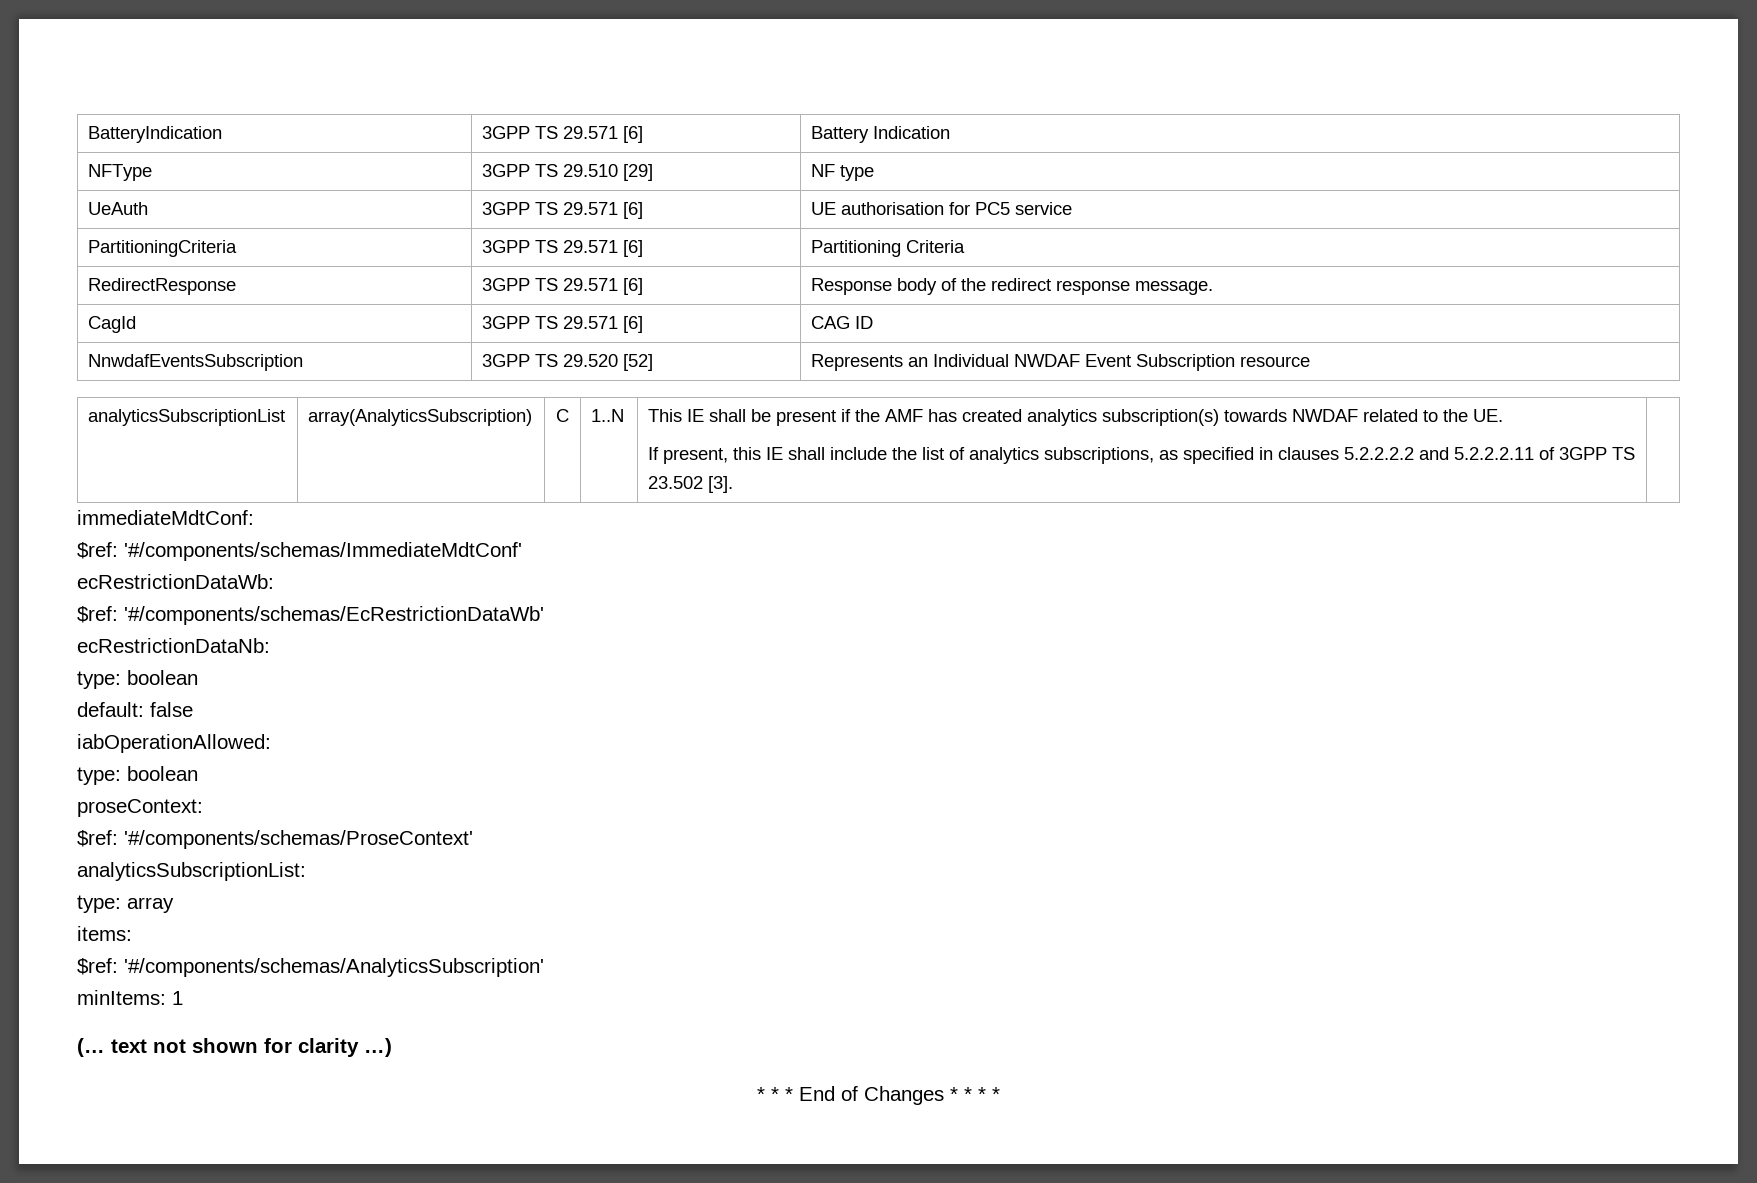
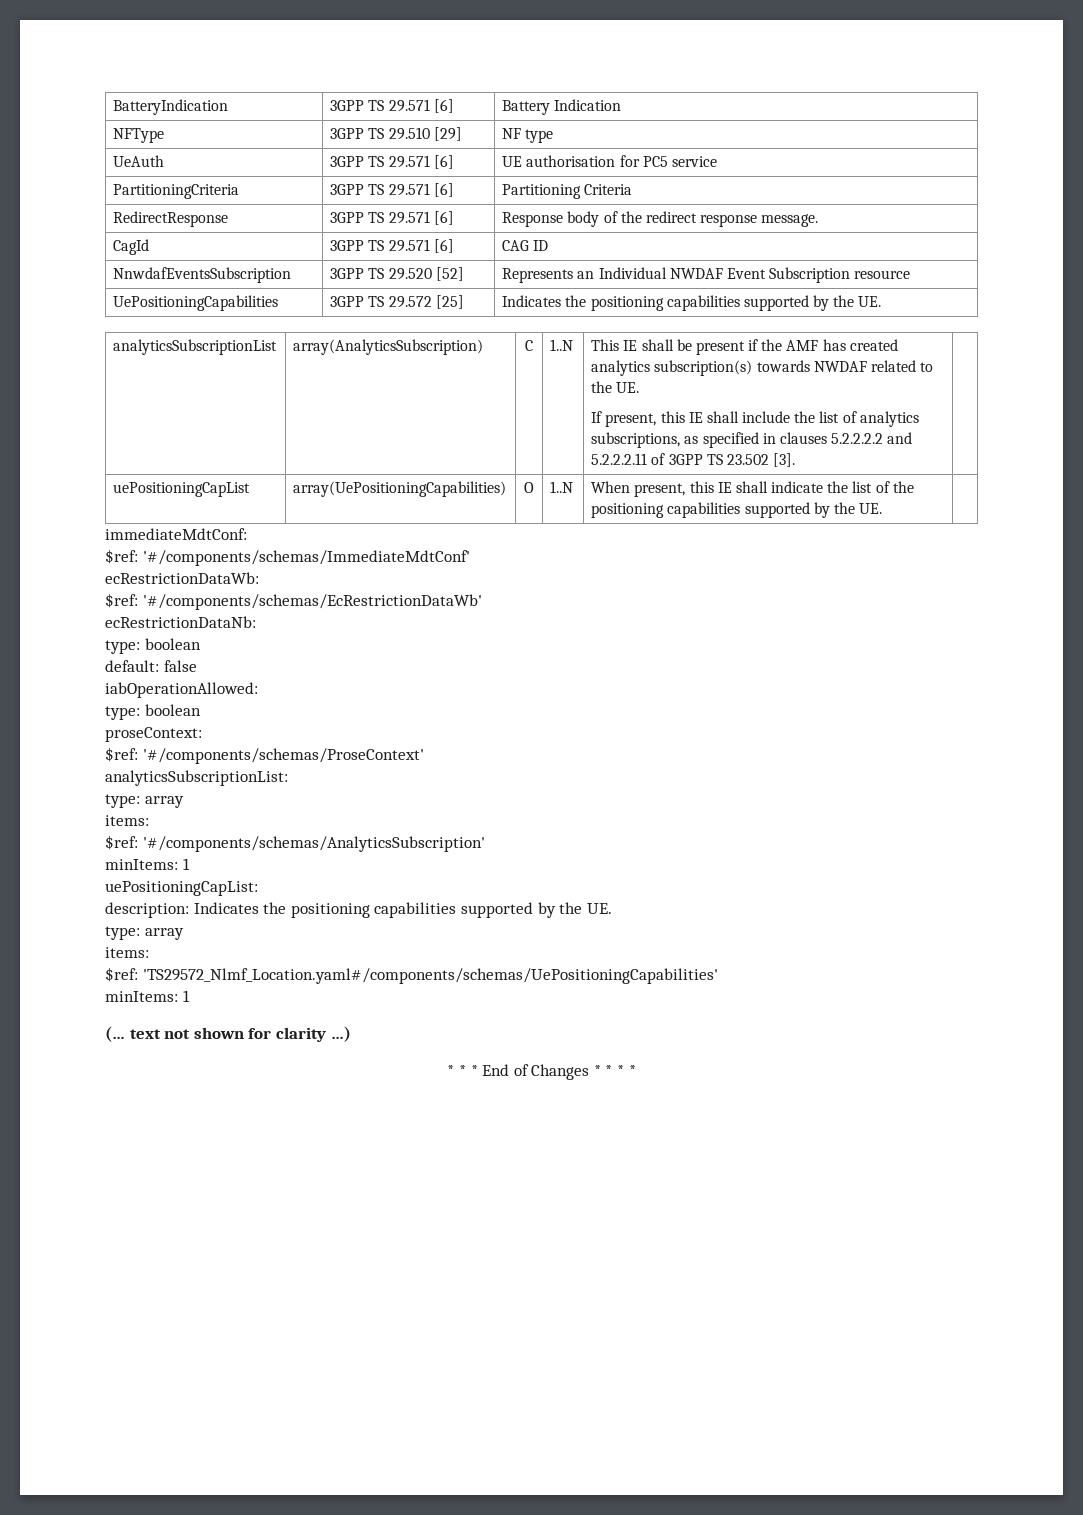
+ UePositioningCapabilities | 3GPP TS 29.572 [25] | Indicates the positioning capabilities supported by the UE.
+ uePositioningCapList | array(UePositioningCapabilities) | O | 1..N | When present, this IE shall indicate the list of the positioning capabilities supported by the UE. |
+ uePositioningCapList:
+ description: Indicates the positioning capabilities supported by the UE.
+ type: array
+ items:
+ $ref: 'TS29572_Nlmf_Location.yaml#/components/schemas/UePositioningCapabilities'
+ minItems: 1

